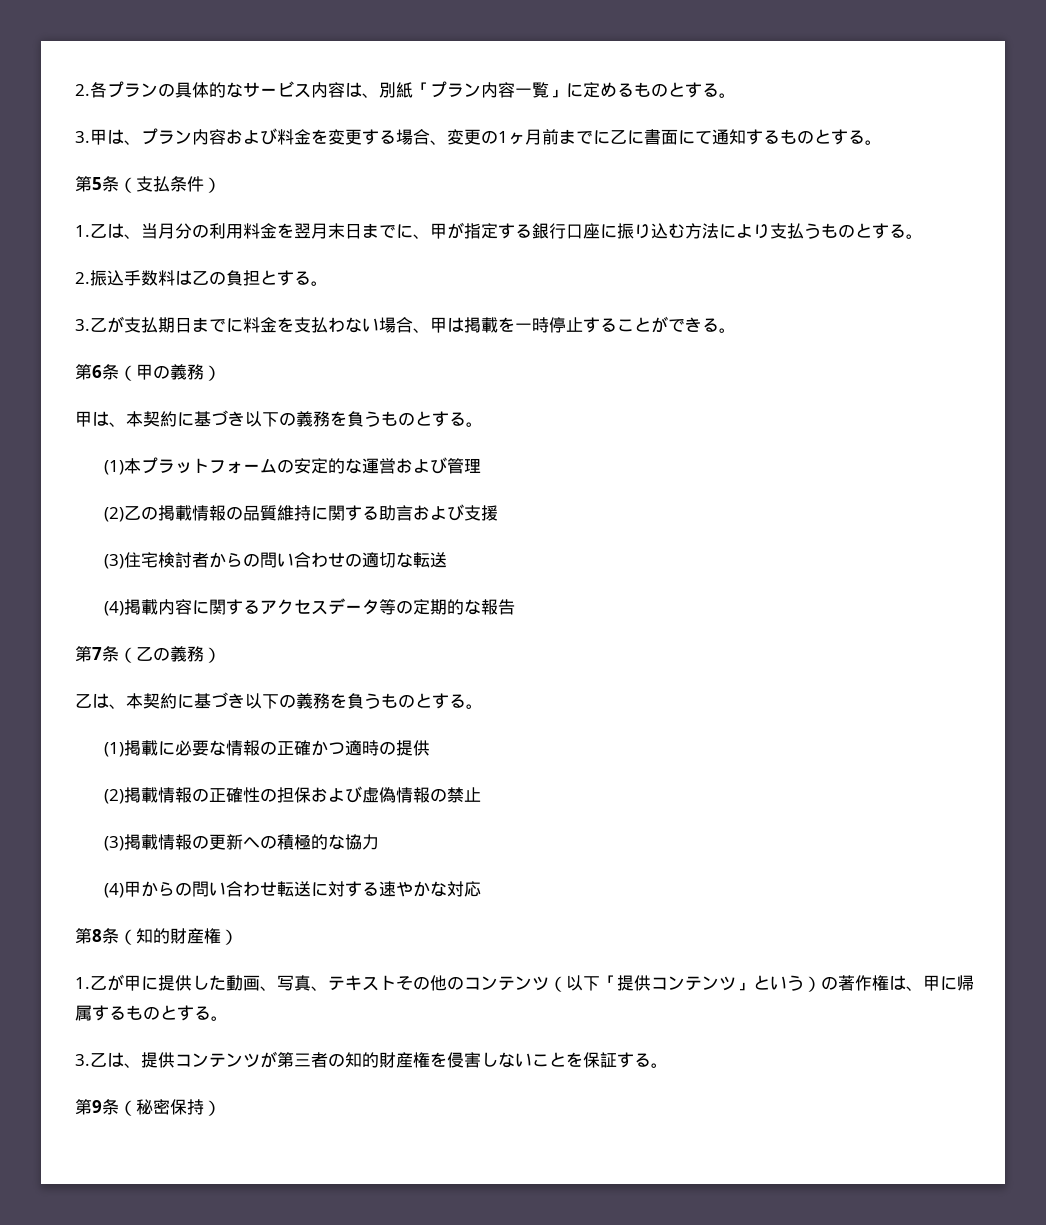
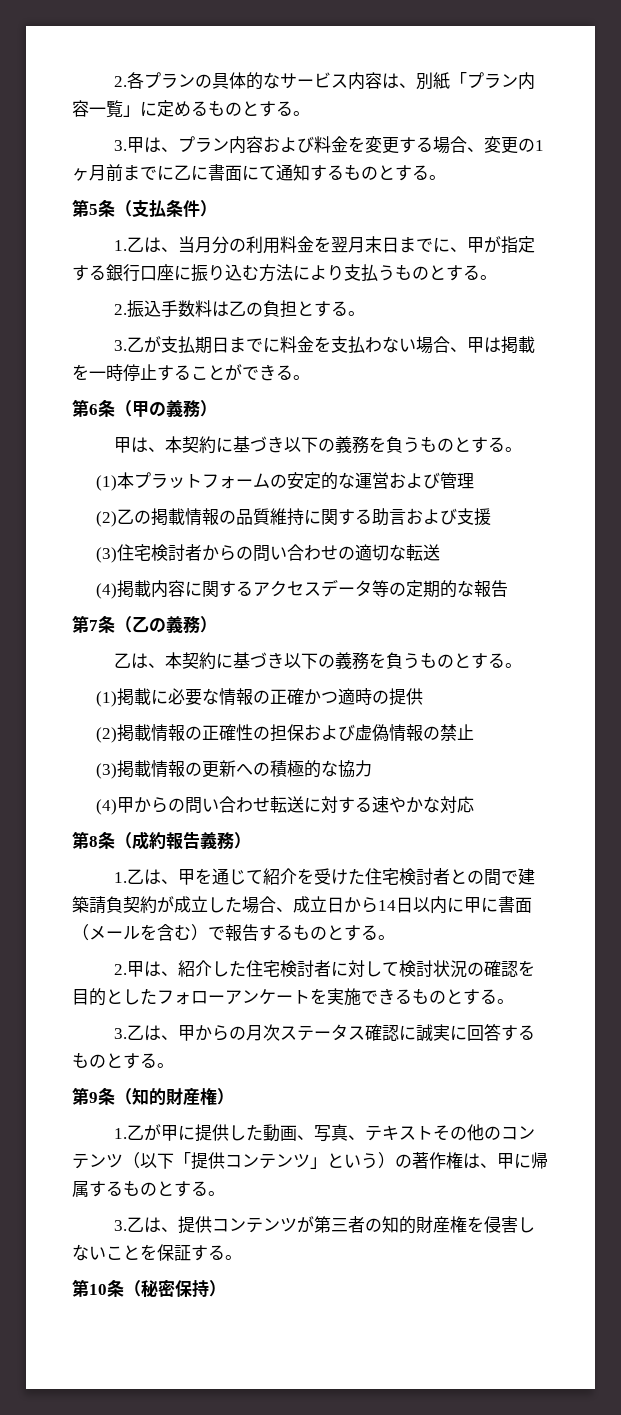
- 第8条（知的財産権）
+ 第8条（成約報告義務）
+ 1.乙は、甲を通じて紹介を受けた住宅検討者との間で建築請負契約が成立した場合、成立日から14日以内に甲に書面（メールを含む）で報告するものとする。
+ 2.甲は、紹介した住宅検討者に対して検討状況の確認を目的としたフォローアンケートを実施できるものとする。
+ 3.乙は、甲からの月次ステータス確認に誠実に回答するものとする。
+ 第9条（知的財産権）
- 第9条（秘密保持）
+ 第10条（秘密保持）

